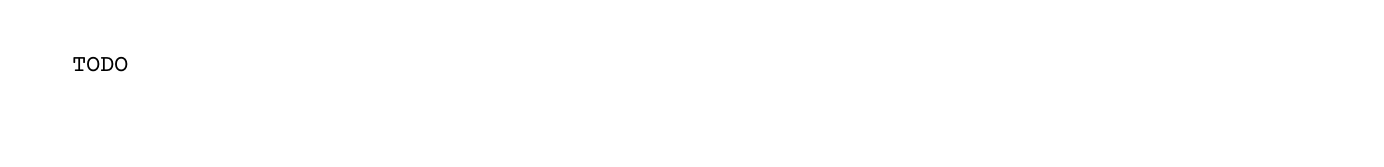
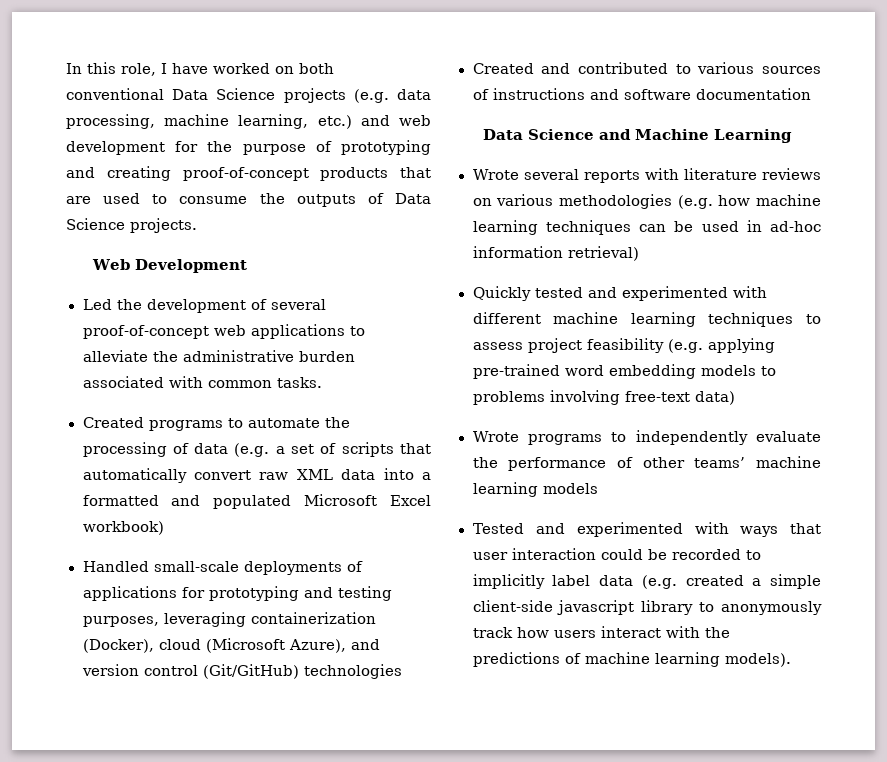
- TODO
+ In this role, I have worked on both conventional Data Science projects (e.g. data processing, machine learning, etc.) and web development for the purpose of prototyping and creating proof-of-concept products that are used to consume the outputs of Data Science projects.
+ Web Development
+ Led the development of several proof-of-concept web applications to alleviate the administrative burden associated with common tasks.
+ Created programs to automate the processing of data (e.g. a set of scripts that automatically convert raw XML data into a formatted and populated Microsoft Excel workbook)
+ Handled small-scale deployments of applications for prototyping and testing purposes, leveraging containerization (Docker), cloud (Microsoft Azure), and version control (Git/GitHub) technologies
+ Created and contributed to various sources of instructions and software documentation
+ Data Science and Machine Learning
+ Wrote several reports with literature reviews on various methodologies (e.g. how machine learning techniques can be used in ad-hoc information retrieval)
+ Quickly tested and experimented with different machine learning techniques to assess project feasibility (e.g. applying pre-trained word embedding models to problems involving free-text data)
+ Wrote programs to independently evaluate the performance of other teams’ machine learning models
+ Tested and experimented with ways that user interaction could be recorded to implicitly label data (e.g. created a simple client-side javascript library to anonymously track how users interact with the predictions of machine learning models).

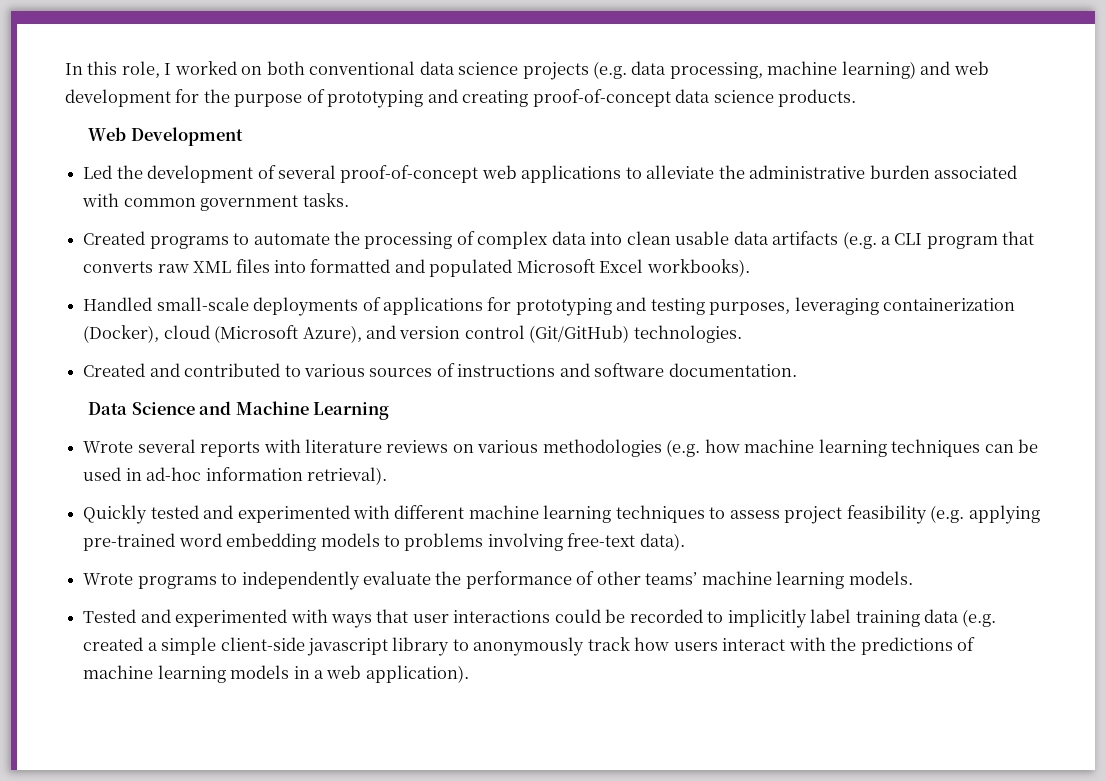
- In this role, I have worked on both conventional Data Science projects (e.g. data processing, machine learning, etc.) and web development for the purpose of prototyping and creating proof-of-concept products that are used to consume the outputs of Data Science projects.
+ In this role, I worked on both conventional data science projects (e.g. data processing, machine learning) and web development for the purpose of prototyping and creating proof-of-concept data science products.
- Led the development of several proof-of-concept web applications to alleviate the administrative burden associated with common tasks.
+ Led the development of several proof-of-concept web applications to alleviate the administrative burden associated with common government tasks.
- Created programs to automate the processing of data (e.g. a set of scripts that automatically convert raw XML data into a formatted and populated Microsoft Excel workbook)
+ Created programs to automate the processing of complex data into clean usable data artifacts (e.g. a CLI program that converts raw XML files into formatted and populated Microsoft Excel workbooks).
- Handled small-scale deployments of applications for prototyping and testing purposes, leveraging containerization (Docker), cloud (Microsoft Azure), and version control (Git/GitHub) technologies
+ Handled small-scale deployments of applications for prototyping and testing purposes, leveraging containerization (Docker), cloud (Microsoft Azure), and version control (Git/GitHub) technologies.
- Created and contributed to various sources of instructions and software documentation
+ Created and contributed to various sources of instructions and software documentation.
- Wrote several reports with literature reviews on various methodologies (e.g. how machine learning techniques can be used in ad-hoc information retrieval)
+ Wrote several reports with literature reviews on various methodologies (e.g. how machine learning techniques can be used in ad-hoc information retrieval).
- Quickly tested and experimented with different machine learning techniques to assess project feasibility (e.g. applying pre-trained word embedding models to problems involving free-text data)
+ Quickly tested and experimented with different machine learning techniques to assess project feasibility (e.g. applying pre-trained word embedding models to problems involving free-text data).
- Wrote programs to independently evaluate the performance of other teams’ machine learning models
+ Wrote programs to independently evaluate the performance of other teams’ machine learning models.
- Tested and experimented with ways that user interaction could be recorded to implicitly label data (e.g. created a simple client-side javascript library to anonymously track how users interact with the predictions of machine learning models).
+ Tested and experimented with ways that user interactions could be recorded to implicitly label training data (e.g. created a simple client-side javascript library to anonymously track how users interact with the predictions of machine learning models in a web application).

